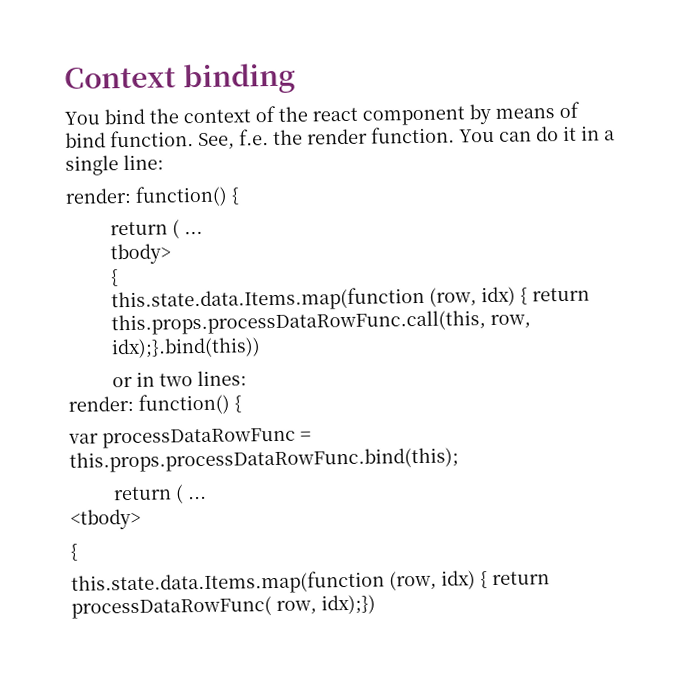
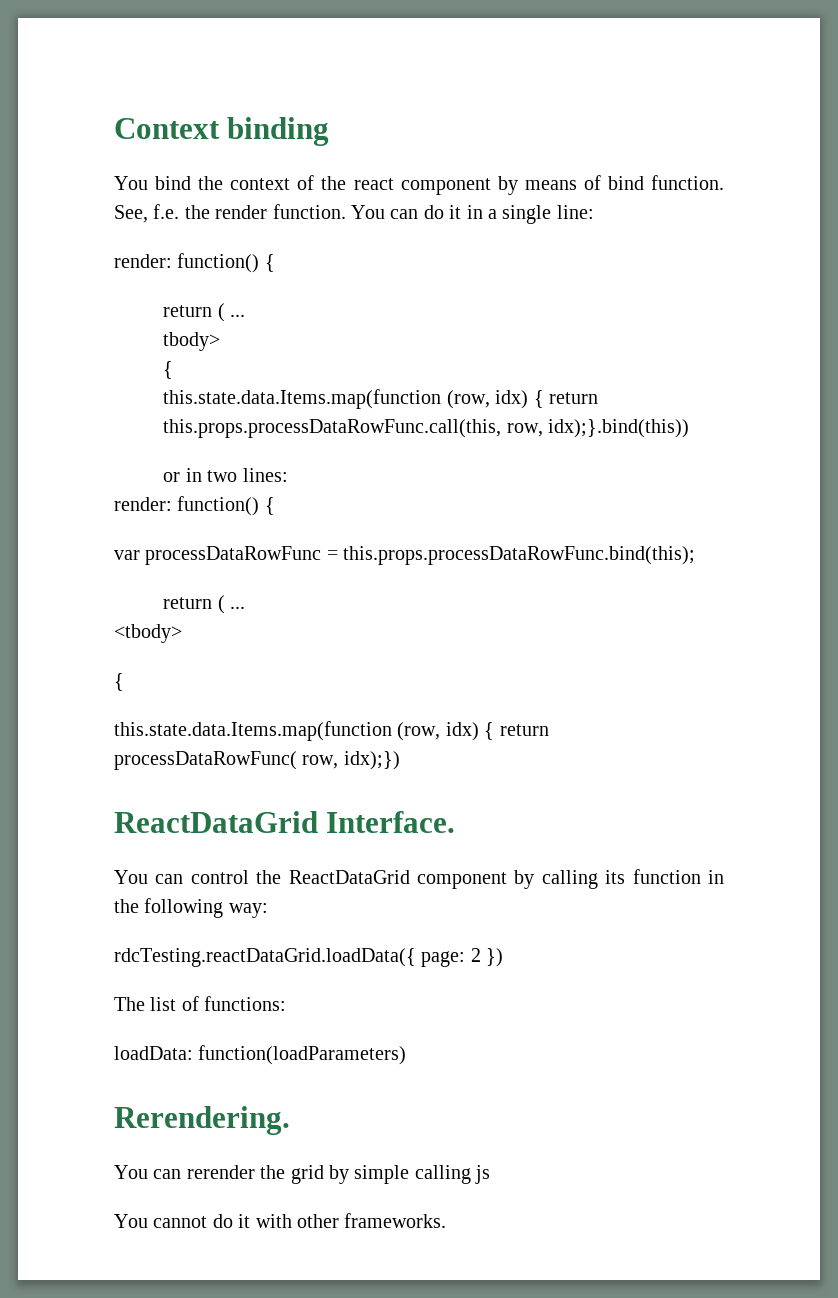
+ ReactDataGrid Interface.
+ You can control the ReactDataGrid component by calling its function in the following way:
+ rdcTesting.reactDataGrid.loadData({ page: 2 })
+ The list of functions:
+ loadData: function(loadParameters)
+ Rerendering.
+ You can rerender the grid by simple calling js
+ You cannot do it with other frameworks.

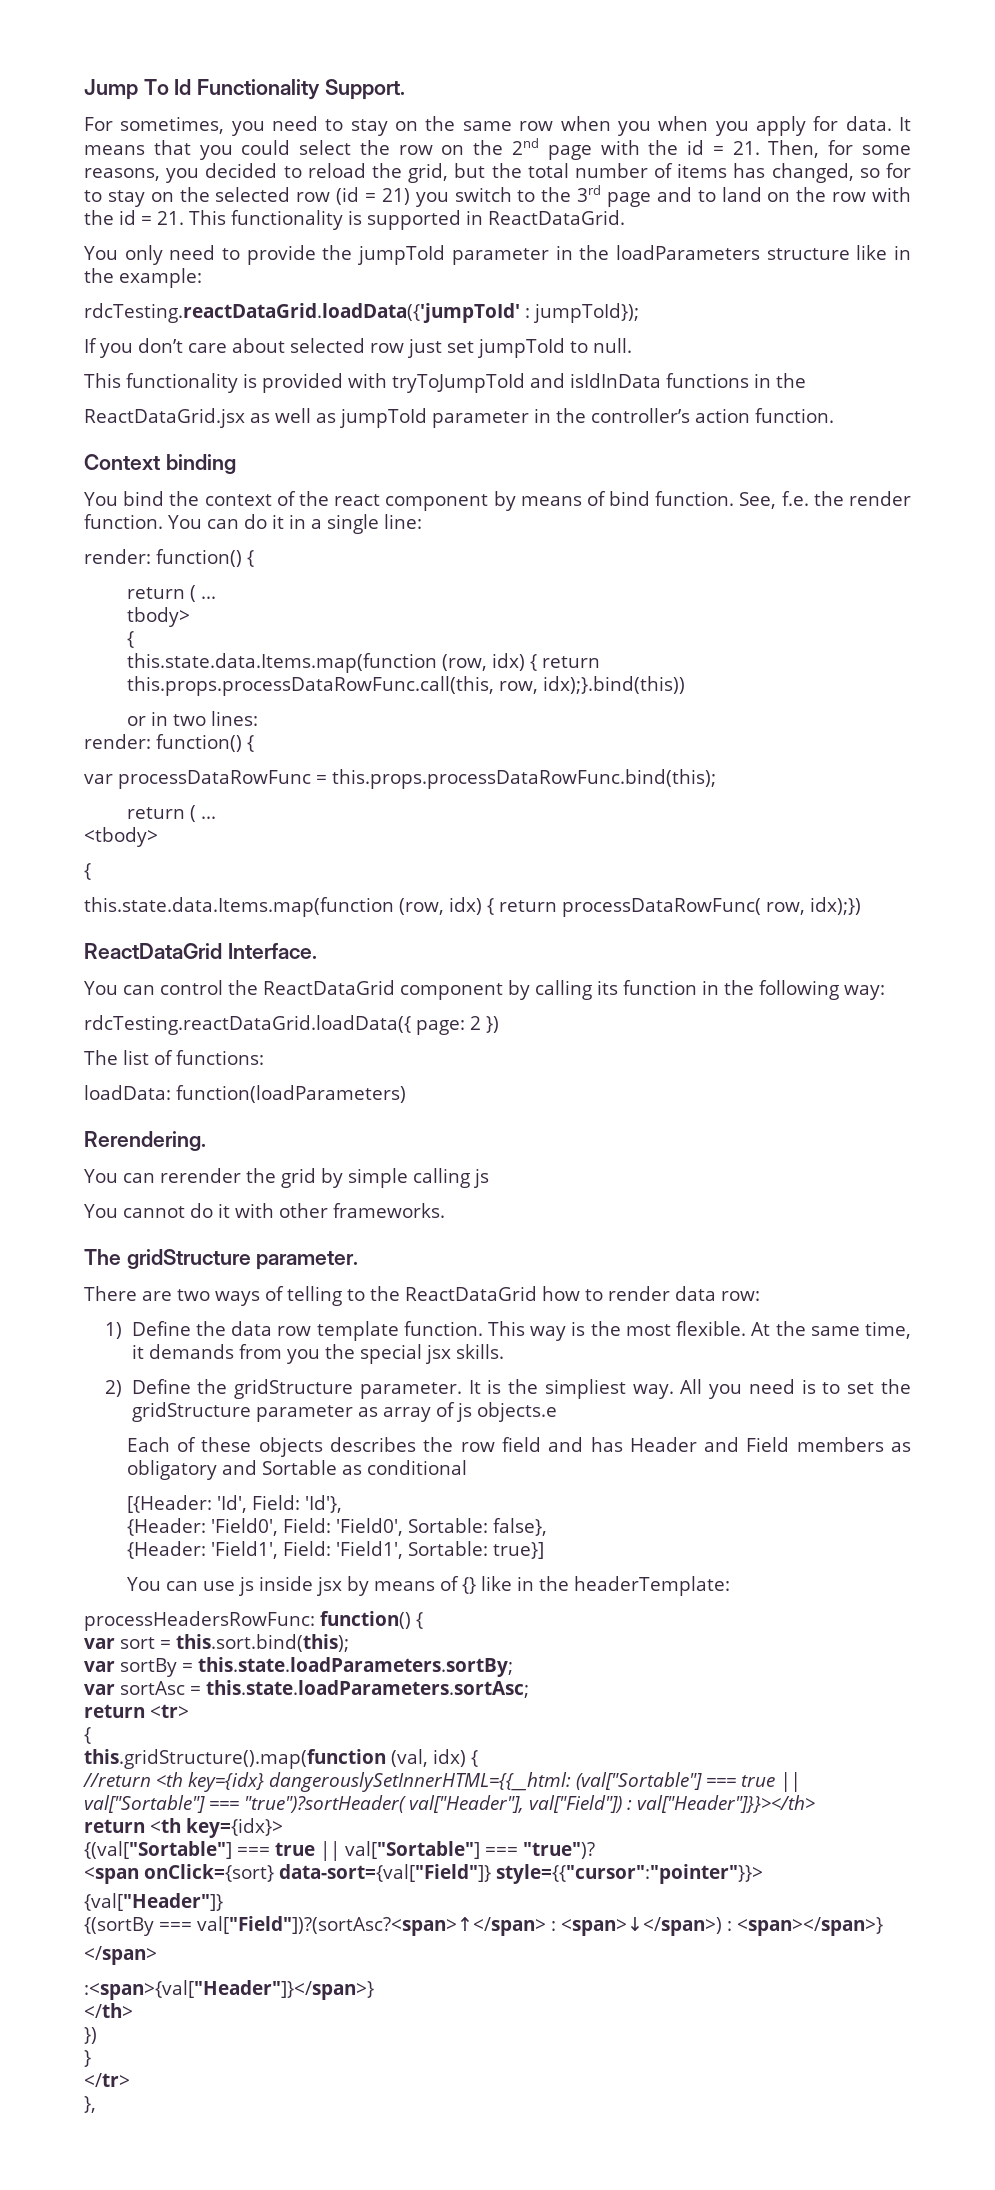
+ Jump To Id Functionality Support.
+ For sometimes, you need to stay on the same row when you when you apply for data. It means that you could select the row on the 2nd page with the id = 21. Then, for some reasons, you decided to reload the grid, but the total number of items has changed, so for to stay on the selected row (id = 21) you switch to the 3rd page and to land on the row with the id = 21. This functionality is supported in ReactDataGrid.
+ You only need to provide the jumpToId parameter in the loadParameters structure like in the example:
+ rdcTesting.reactDataGrid.loadData({'jumpToId' : jumpToId});
+ If you don’t care about selected row just set jumpToId to null.
+ This functionality is provided with tryToJumpToId and isIdInData functions in the
+ ReactDataGrid.jsx as well as jumpToId parameter in the controller’s action function.
+ The gridStructure parameter.
+ There are two ways of telling to the ReactDataGrid how to render data row:
+ 1) Define the data row template function. This way is the most flexible. At the same time, it demands from you the special jsx skills.
+ 2) Define the gridStructure parameter. It is the simpliest way. All you need is to set the gridStructure parameter as array of js objects.e
+ Each of these objects describes the row field and has Header and Field members as obligatory and Sortable as conditional
+ [{Header: 'Id', Field: 'Id'},
+ {Header: 'Field0', Field: 'Field0', Sortable: false},
+ {Header: 'Field1', Field: 'Field1', Sortable: true}]
+ You can use js inside jsx by means of {} like in the headerTemplate:
+ processHeadersRowFunc: function() {
+ var sort = this.sort.bind(this);
+ var sortBy = this.state.loadParameters.sortBy;
+ var sortAsc = this.state.loadParameters.sortAsc;
+ return <tr>
+ {
+ this.gridStructure().map(function (val, idx) {
+ //return <th key={idx} dangerouslySetInnerHTML={{__html: (val["Sortable"] === true || val["Sortable"] === "true")?sortHeader( val["Header"], val["Field"]) : val["Header"]}}></th>
+ return <th key={idx}>
+ {(val["Sortable"] === true || val["Sortable"] === "true")?
+ <span onClick={sort} data-sort={val["Field"]} style={{"cursor":"pointer"}}>
+ {val["Header"]}
+ {(sortBy === val["Field"])?(sortAsc?<span>↑</span> : <span>↓</span>) : <span></span>}
+ </span>
+ :<span>{val["Header"]}</span>}
+ </th>
+ })
+ }
+ </tr>
+ },

